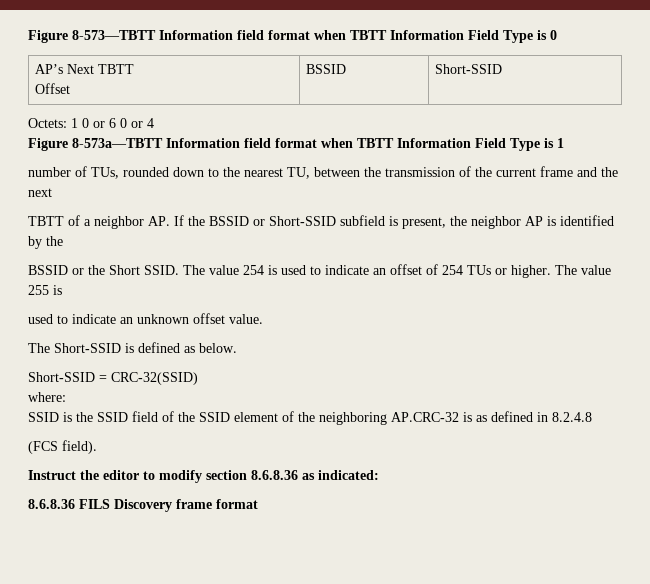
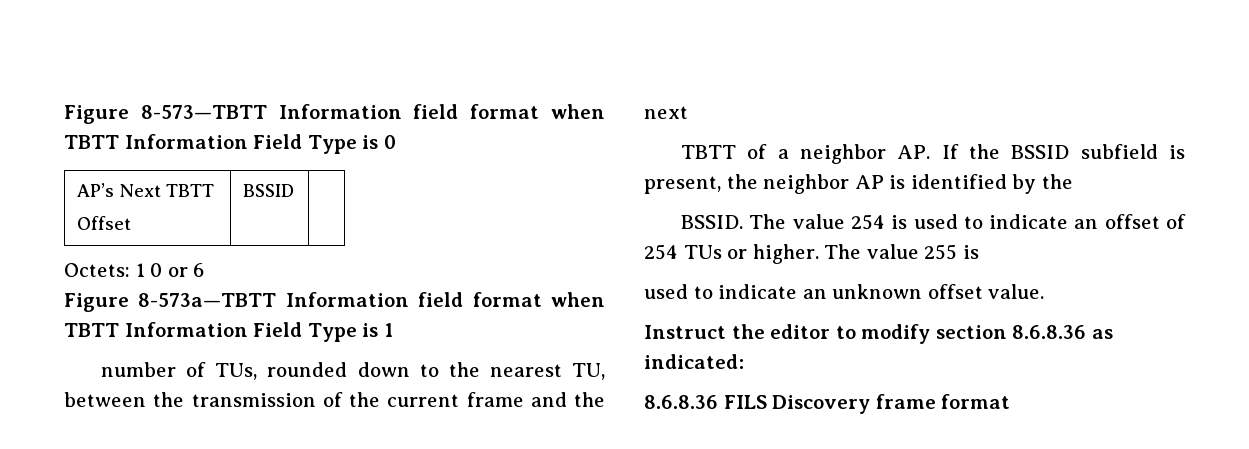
  AP’s Next TBTT
- Offset | BSSID | Short-SSID
+ Offset | BSSID |
- Octets: 1 0 or 6 0 or 4
+ Octets: 1 0 or 6
- TBTT of a neighbor AP. If the BSSID or Short-SSID subfield is present, the neighbor AP is identified by the
+ TBTT of a neighbor AP. If the BSSID subfield is present, the neighbor AP is identified by the
- BSSID or the Short SSID.
+ BSSID.
- The Short-SSID is defined as below.
- Short-SSID = CRC-32(SSID)
- where:
- SSID is the SSID field of the SSID element of the neighboring AP.CRC-32 is as defined in 8.2.4.8
- (FCS field).

